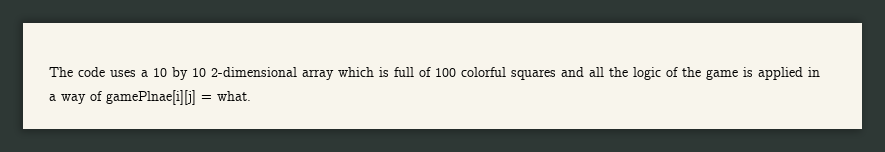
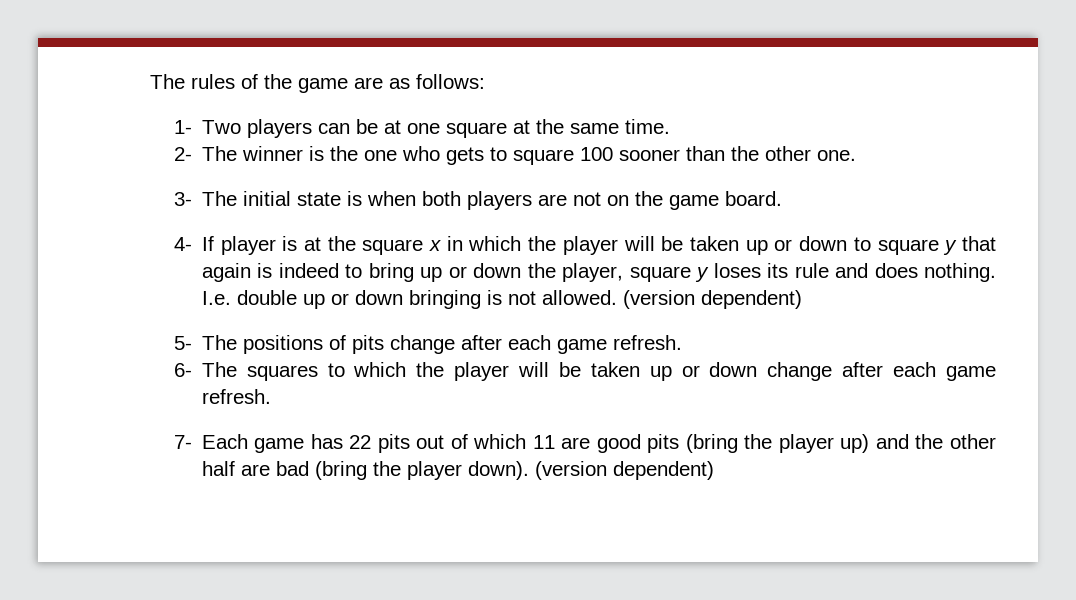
- The code uses a 10 by 10 2-dimensional array which is full of 100 colorful squares and all the logic of the game is applied in a way of gamePlnae[i][j] = what.
+ The rules of the game are as follows:
+ 1- Two players can be at one square at the same time.
+ 2- The winner is the one who gets to square 100 sooner than the other one.
+ 3- The initial state is when both players are not on the game board.
+ 4- If player is at the square x in which the player will be taken up or down to square y that again is indeed to bring up or down the player, square y loses its rule and does nothing. I.e. double up or down bringing is not allowed. (version dependent)
+ 5- The positions of pits change after each game refresh.
+ 6- The squares to which the player will be taken up or down change after each game refresh.
+ 7- Each game has 22 pits out of which 11 are good pits (bring the player up) and the other half are bad (bring the player down). (version dependent)

